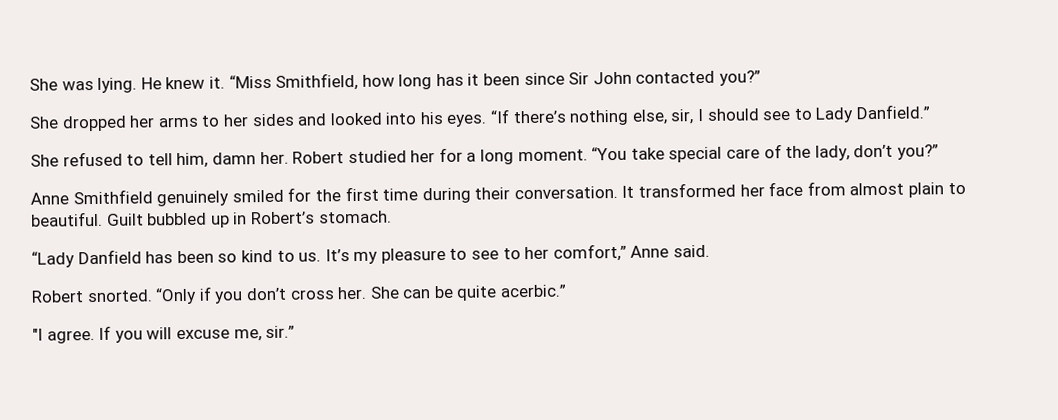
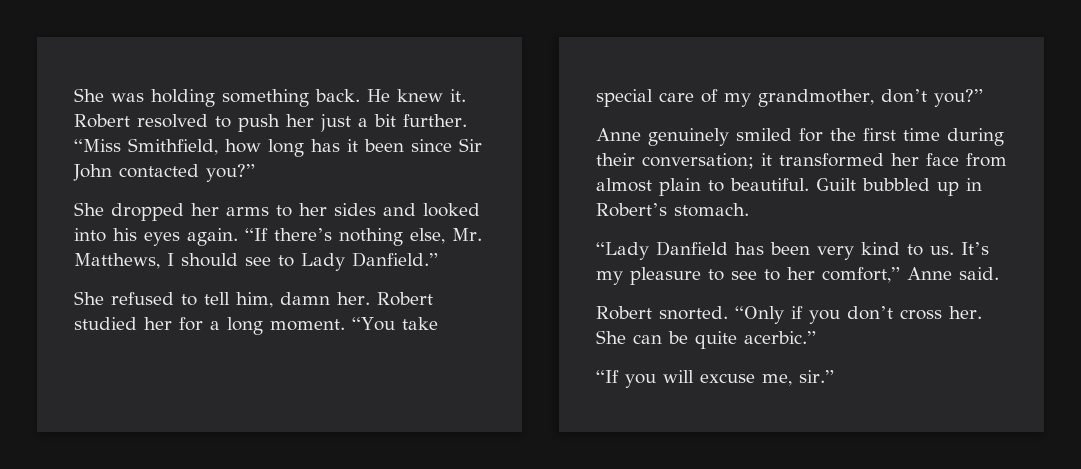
- She was lying. He knew it.
+ She was holding something back. He knew it. Robert resolved to push her just a bit further.
- She dropped her arms to her sides and looked into his eyes.
+ She dropped her arms to her sides and looked into his eyes again.
- “If there’s nothing else, sir, I should see to Lady Danfield.”
+ “If there’s nothing else, Mr. Matthews, I should see to Lady Danfield.”
- “You take special care of the lady, don’t you?”
+ “You take special care of my grandmother, don’t you?”
- Anne Smithfield genuinely smiled for the first time during their conversation. It transformed her face from almost plain to beautiful.
+ Anne genuinely smiled for the first time during their conversation; it transformed her face from almost plain to beautiful.
- “Lady Danfield has been so kind to us.
+ “Lady Danfield has been very kind to us.
- "I agree. If you will excuse me, sir.”
+ “If you will excuse me, sir.”

